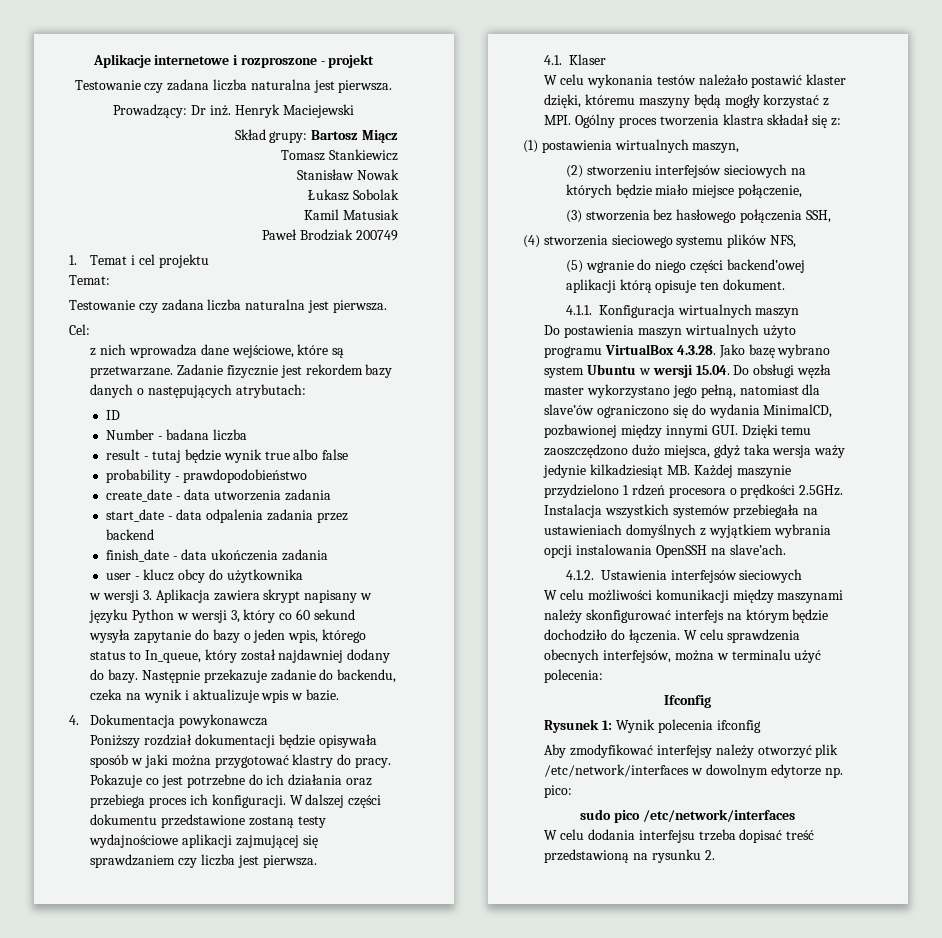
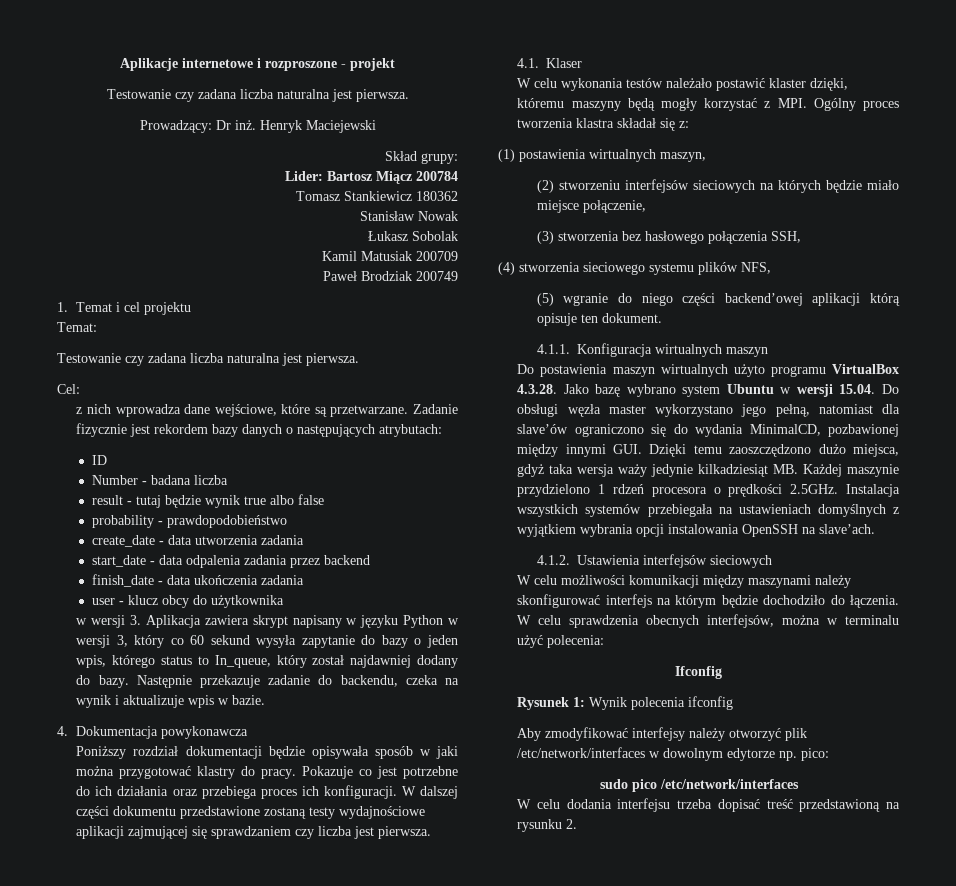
- Skład grupy: Bartosz Miącz
+ Skład grupy:
+ Lider: Bartosz Miącz 200784
- Tomasz Stankiewicz
+ Tomasz Stankiewicz 180362
- Kamil Matusiak
+ Kamil Matusiak 200709

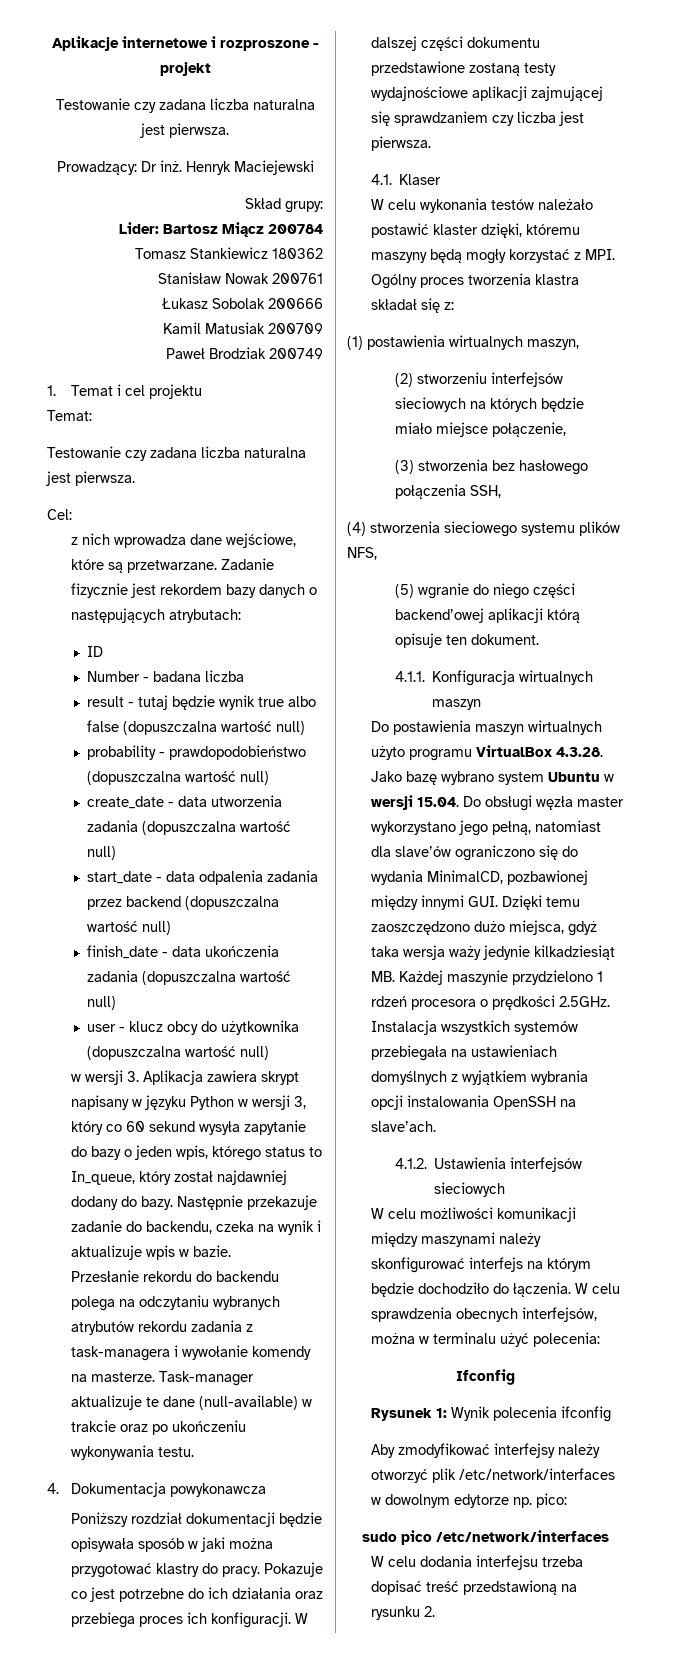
- Stanisław Nowak
+ Stanisław Nowak 200761
- Łukasz Sobolak
+ Łukasz Sobolak 200666
- result - tutaj będzie wynik true albo false
+ result - tutaj będzie wynik true albo false (dopuszczalna wartość null)
- probability - prawdopodobieństwo
+ probability - prawdopodobieństwo (dopuszczalna wartość null)
- create_date - data utworzenia zadania
+ create_date - data utworzenia zadania (dopuszczalna wartość null)
- start_date - data odpalenia zadania przez backend
+ start_date - data odpalenia zadania przez backend (dopuszczalna wartość null)
- finish_date - data ukończenia zadania
+ finish_date - data ukończenia zadania (dopuszczalna wartość null)
- user - klucz obcy do użytkownika
+ user - klucz obcy do użytkownika (dopuszczalna wartość null)
+ Przesłanie rekordu do backendu polega na odczytaniu wybranych atrybutów rekordu zadania z task-managera i wywołanie komendy na masterze. Task-manager aktualizuje te dane (null-available) w trakcie oraz po ukończeniu wykonywania testu.

